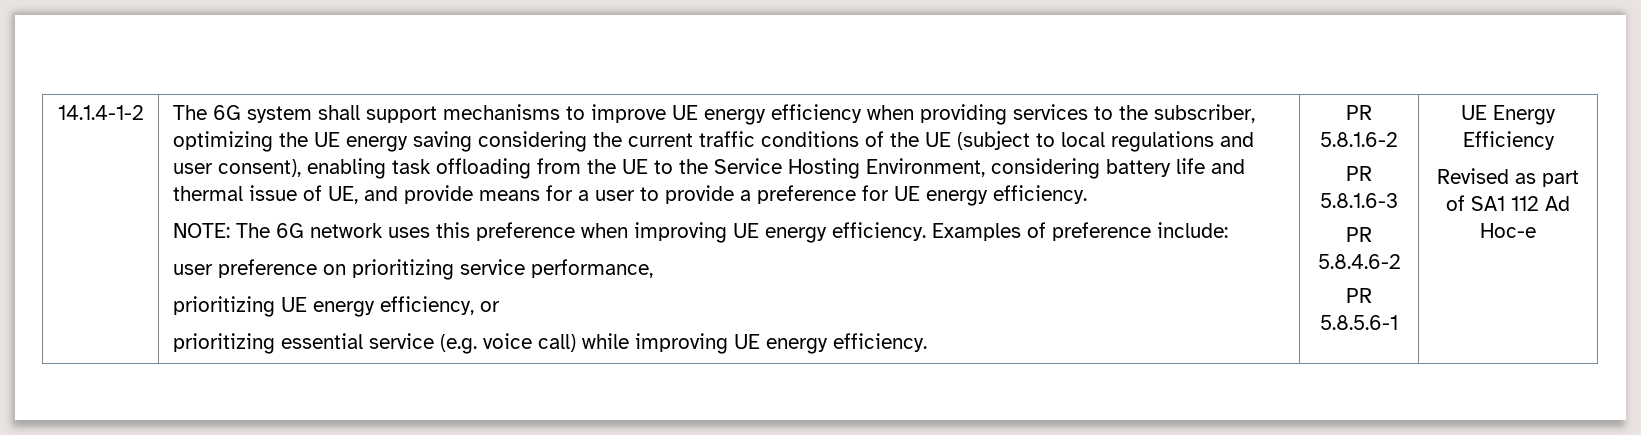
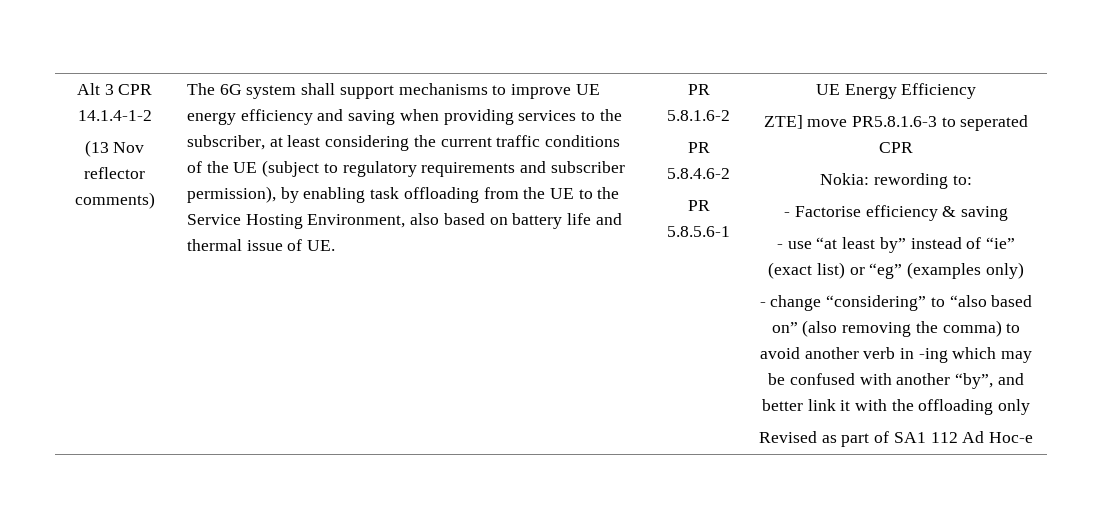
- 14.1.4-1-2
+ Alt 3 CPR 14.1.4-1-2
+ (13 Nov reflector comments)
- The 6G system shall support mechanisms to improve UE energy efficiency when providing services to the subscriber, optimizing the UE energy saving considering the current traffic conditions of the UE (subject to local regulations and user consent), enabling task offloading from the UE to the Service Hosting Environment, considering battery life and thermal issue of UE, and provide means for a user to provide a preference for UE energy efficiency.
- NOTE: The 6G network uses this preference when improving UE energy efficiency. Examples of preference include:
- user preference on prioritizing service performance,
- prioritizing UE energy efficiency, or
- prioritizing essential service (e.g. voice call) while improving UE energy efficiency.
+ The 6G system shall support mechanisms to improve UE energy efficiency and saving when providing services to the subscriber, at least considering the current traffic conditions of the UE (subject to regulatory requirements and subscriber permission), by enabling task offloading from the UE to the Service Hosting Environment, also based on battery life and thermal issue of UE.
- PR 5.8.1.6-3
+ ZTE] move PR5.8.1.6-3 to seperated CPR
+ Nokia: rewording to:
+ - Factorise efficiency & saving
+ - use “at least by” instead of “ie” (exact list) or “eg” (examples only)
+ - change “considering” to “also based on” (also removing the comma) to avoid another verb in -ing which may be confused with another “by”, and better link it with the offloading only

